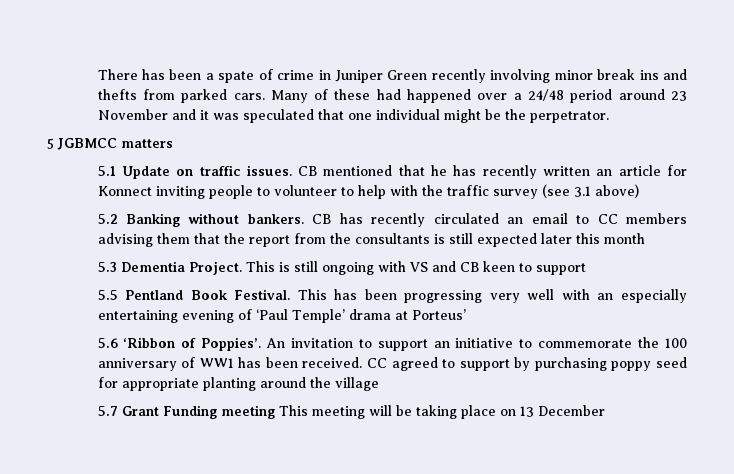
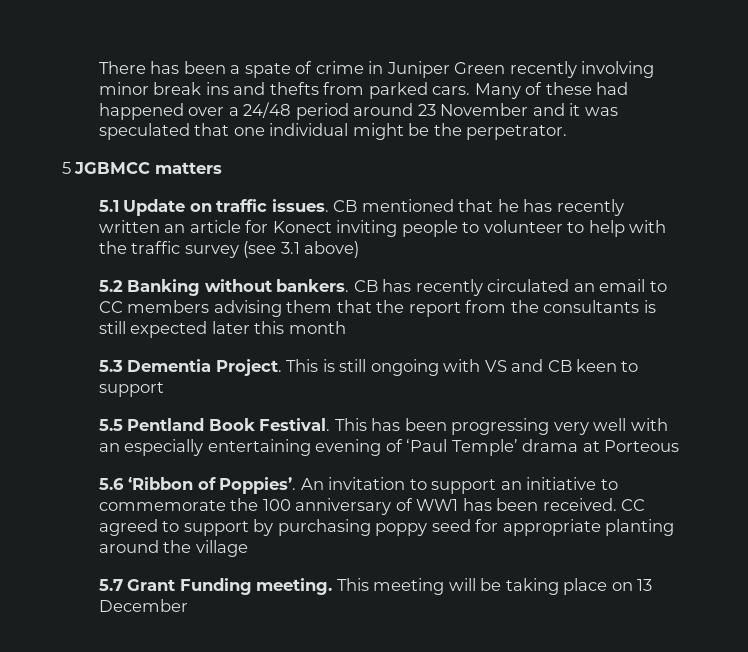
- CB mentioned that he has recently written an article for Konnect inviting people to volunteer to help with the traffic survey (see 3.1 above)
+ CB mentioned that he has recently written an article for Konect inviting people to volunteer to help with the traffic survey (see 3.1 above)
- This has been progressing very well with an especially entertaining evening of ‘Paul Temple’ drama at Porteus’
+ This has been progressing very well with an especially entertaining evening of ‘Paul Temple’ drama at Porteous
- 5.7 Grant Funding meeting This meeting will be taking place on 13 December
+ 5.7 Grant Funding meeting. This meeting will be taking place on 13 December

